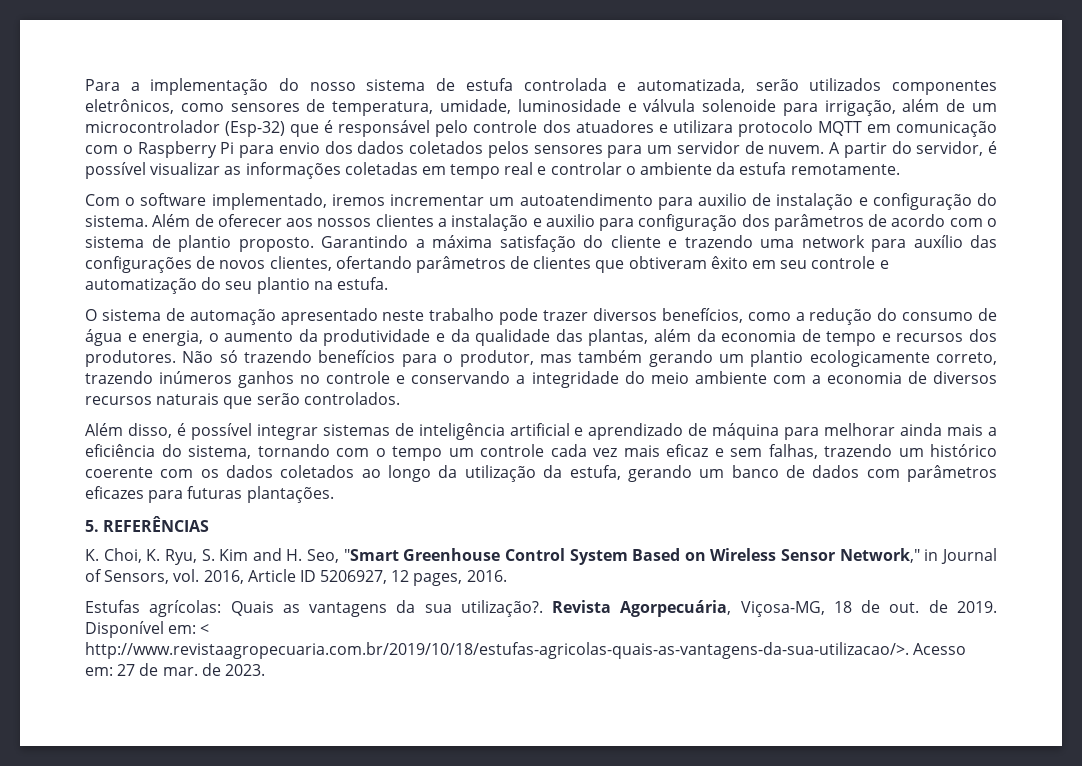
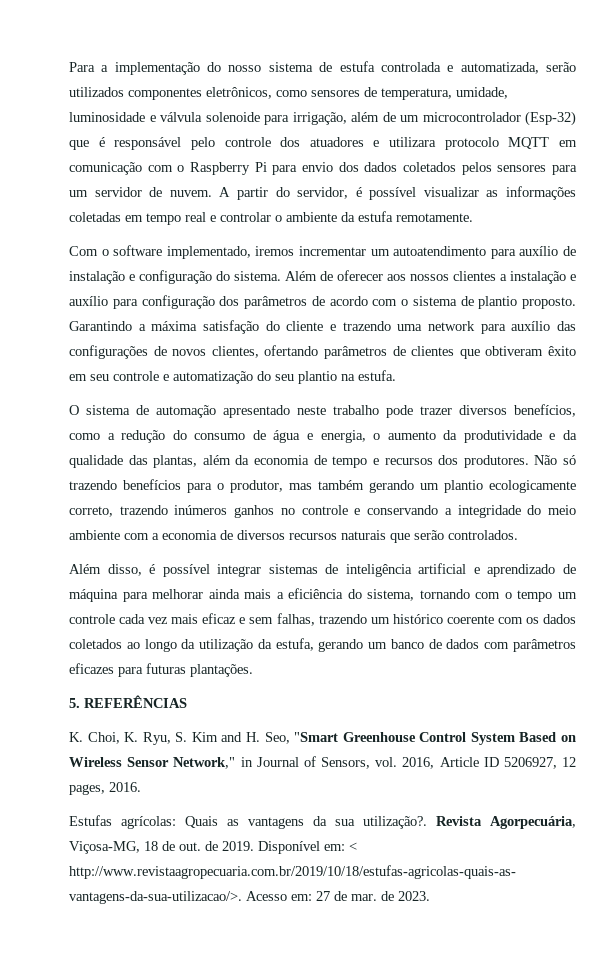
- Com o software implementado, iremos incrementar um autoatendimento para auxilio de instalação e configuração do sistema.
+ Com o software implementado, iremos incrementar um autoatendimento para auxílio de instalação e configuração do sistema.
- Além de oferecer aos nossos clientes a instalação e auxilio para configuração dos parâmetros de acordo com o sistema de plantio proposto.
+ Além de oferecer aos nossos clientes a instalação e auxílio para configuração dos parâmetros de acordo com o sistema de plantio proposto.

